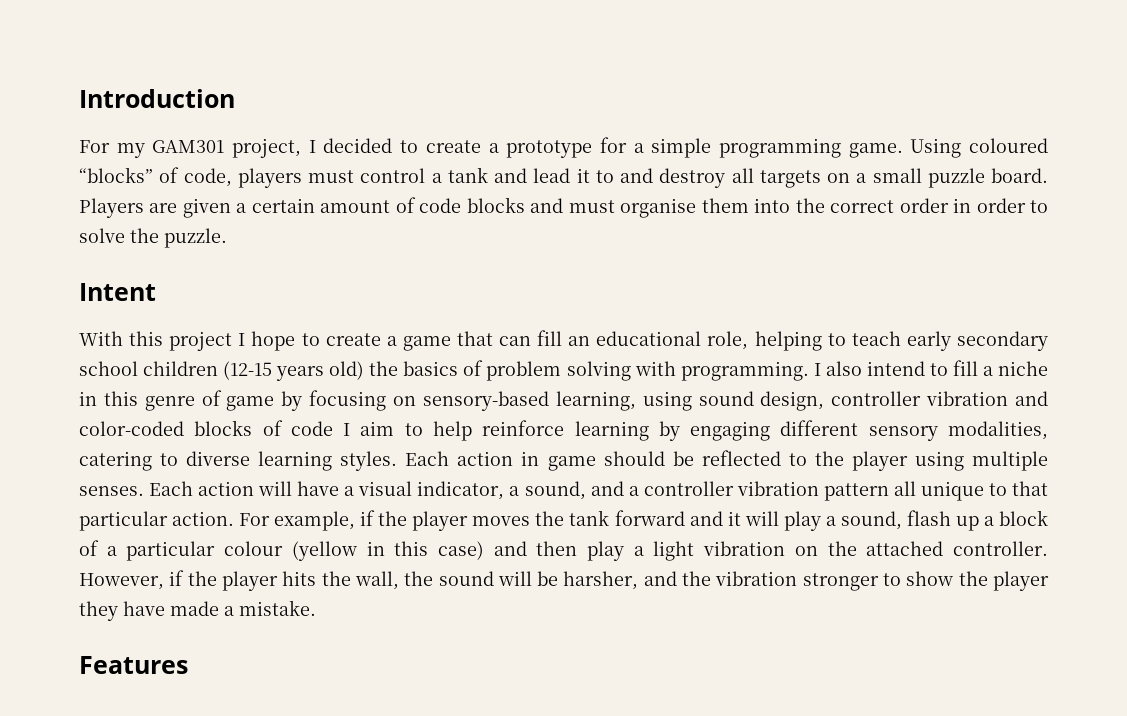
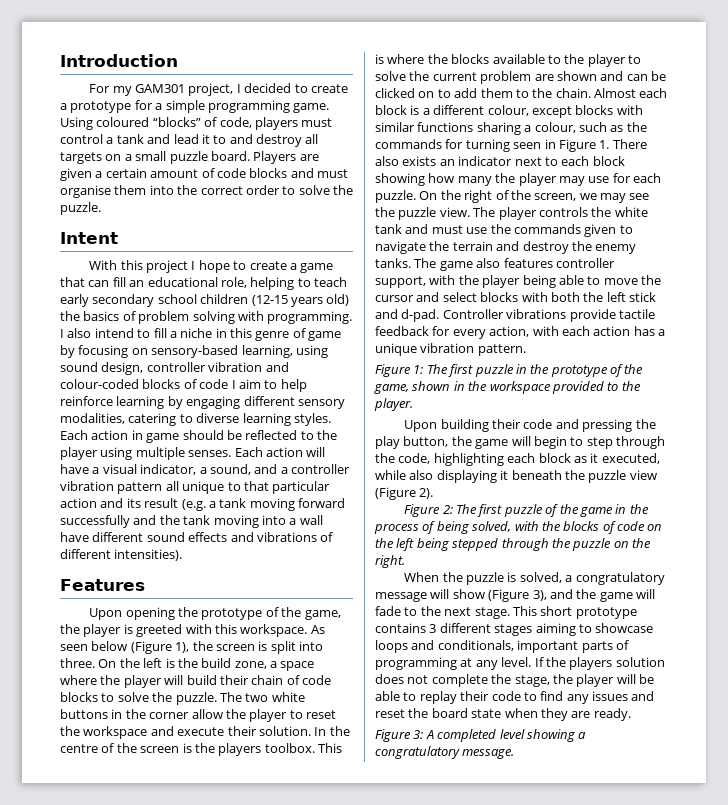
- Players are given a certain amount of code blocks and must organise them into the correct order in order to solve the puzzle.
+ Players are given a certain amount of code blocks and must organise them into the correct order to solve the puzzle.
- I also intend to fill a niche in this genre of game by focusing on sensory-based learning, using sound design, controller vibration and color-coded blocks of code I aim to help reinforce learning by engaging different sensory modalities, catering to diverse learning styles.
+ I also intend to fill a niche in this genre of game by focusing on sensory-based learning, using sound design, controller vibration and colour-coded blocks of code I aim to help reinforce learning by engaging different sensory modalities, catering to diverse learning styles.
- Each action will have a visual indicator, a sound, and a controller vibration pattern all unique to that particular action. For example, if the player moves the tank forward and it will play a sound, flash up a block of a particular colour (yellow in this case) and then play a light vibration on the attached controller. However, if the player hits the wall, the sound will be harsher, and the vibration stronger to show the player they have made a mistake.
+ Each action will have a visual indicator, a sound, and a controller vibration pattern all unique to that particular action and its result (e.g. a tank moving forward successfully and the tank moving into a wall have different sound effects and vibrations of different intensities).
  Features
+ Upon opening the prototype of the game, the player is greeted with this workspace. As seen below (Figure 1), the screen is split into three. On the left is the build zone, a space where the player will build their chain of code blocks to solve the puzzle. The two white buttons in the corner allow the player to reset the workspace and execute their solution. In the centre of the screen is the players toolbox. This is where the blocks available to the player to solve the current problem are shown and can be clicked on to add them to the chain. Almost each block is a different colour, except blocks with similar functions sharing a colour, such as the commands for turning seen in Figure 1. There also exists an indicator next to each block showing how many the player may use for each puzzle. On the right of the screen, we may see the puzzle view. The player controls the white tank and must use the commands given to navigate the terrain and destroy the enemy tanks. The game also features controller support, with the player being able to move the cursor and select blocks with both the left stick and d-pad. Controller vibrations provide tactile feedback for every action, with each action has a unique vibration pattern.
+ Figure 1: The first puzzle in the prototype of the game, shown in the workspace provided to the player.
+ Upon building their code and pressing the play button, the game will begin to step through the code, highlighting each block as it executed, while also displaying it beneath the puzzle view (Figure 2).
+ Figure 2: The first puzzle of the game in the process of being solved, with the blocks of code on the left being stepped through the puzzle on the right.
+ When the puzzle is solved, a congratulatory message will show (Figure 3), and the game will fade to the next stage. This short prototype contains 3 different stages aiming to showcase loops and conditionals, important parts of programming at any level. If the players solution does not complete the stage, the player will be able to replay their code to find any issues and reset the board state when they are ready.
+ Figure 3: A completed level showing a congratulatory message.

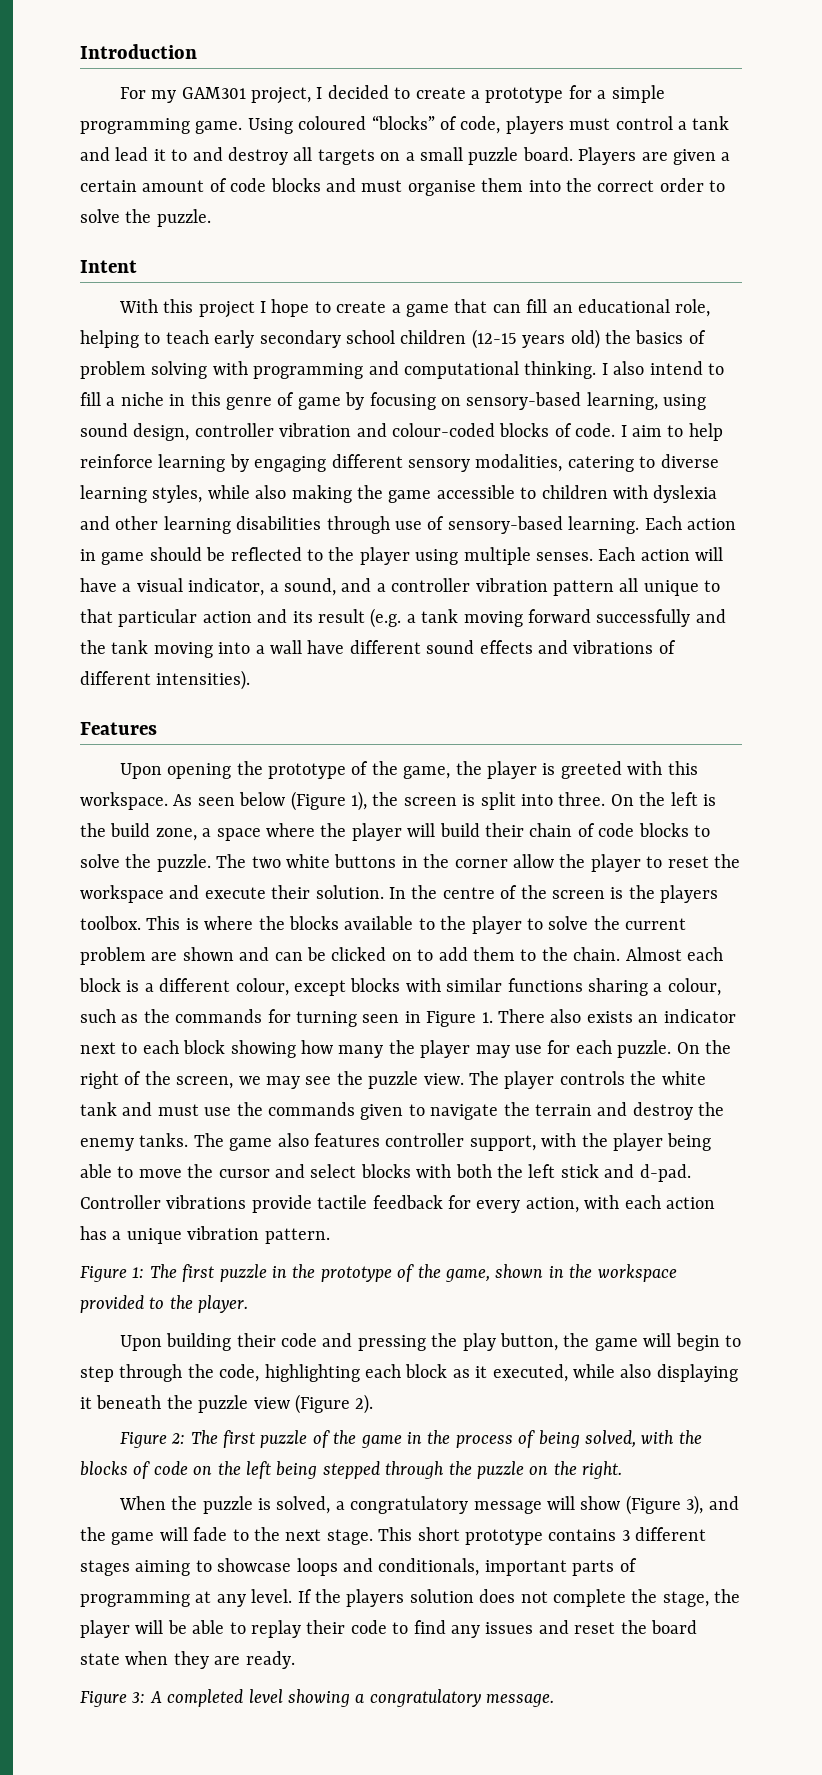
- With this project I hope to create a game that can fill an educational role, helping to teach early secondary school children (12-15 years old) the basics of problem solving with programming.
+ With this project I hope to create a game that can fill an educational role, helping to teach early secondary school children (12-15 years old) the basics of problem solving with programming and computational thinking.
- I also intend to fill a niche in this genre of game by focusing on sensory-based learning, using sound design, controller vibration and colour-coded blocks of code I aim to help reinforce learning by engaging different sensory modalities, catering to diverse learning styles.
+ I also intend to fill a niche in this genre of game by focusing on sensory-based learning, using sound design, controller vibration and colour-coded blocks of code. I aim to help reinforce learning by engaging different sensory modalities, catering to diverse learning styles, while also making the game accessible to children with dyslexia and other learning disabilities through use of sensory-based learning.

